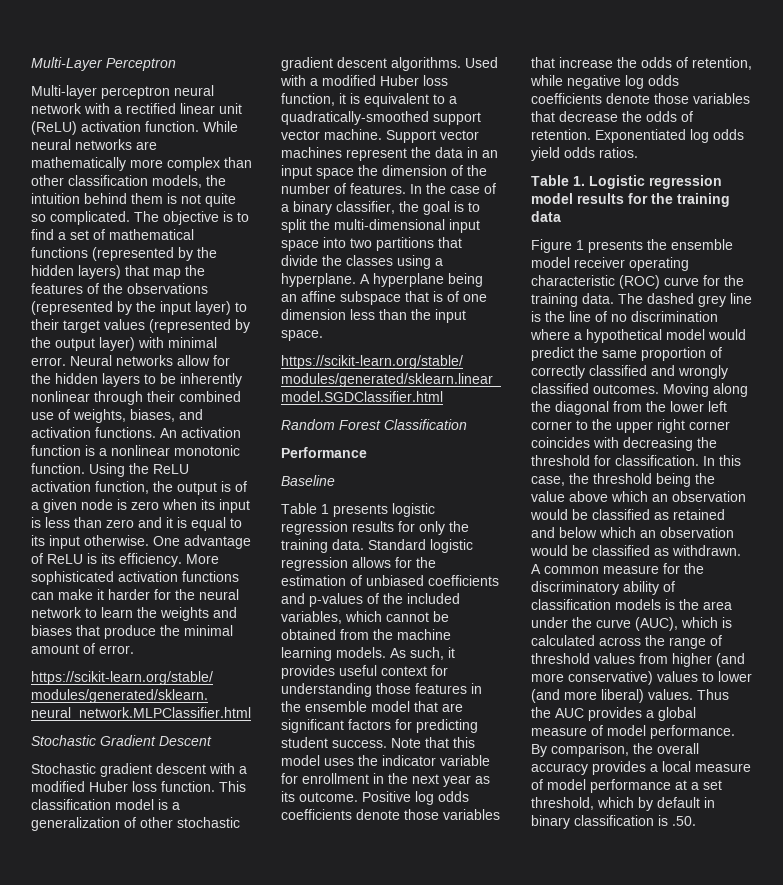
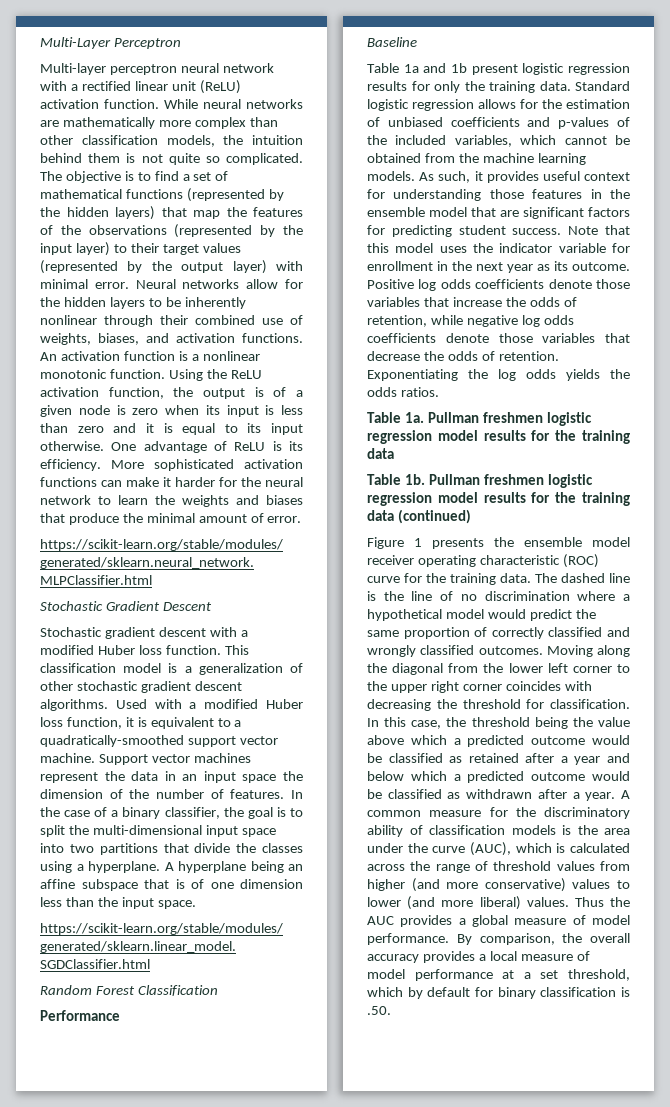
- Table 1 presents logistic regression results for only the training data.
+ Table 1a and 1b present logistic regression results for only the training data.
- Exponentiated log odds yield odds ratios.
+ Exponentiating the log odds yields the odds ratios.
- Table 1. Logistic regression model results for the training data
+ Table 1a. Pullman freshmen logistic regression model results for the training data
+ Table 1b. Pullman freshmen logistic regression model results for the training data (continued)
- The dashed grey line is the line of no discrimination where a hypothetical model would predict the same proportion of correctly classified and wrongly classified outcomes.
+ The dashed line is the line of no discrimination where a hypothetical model would predict the same proportion of correctly classified and wrongly classified outcomes.
- In this case, the threshold being the value above which an observation would be classified as retained and below which an observation would be classified as withdrawn.
+ In this case, the threshold being the value above which a predicted outcome would be classified as retained after a year and below which a predicted outcome would be classified as withdrawn after a year.
- By comparison, the overall accuracy provides a local measure of model performance at a set threshold, which by default in binary classification is .50.
+ By comparison, the overall accuracy provides a local measure of model performance at a set threshold, which by default for binary classification is .50.

